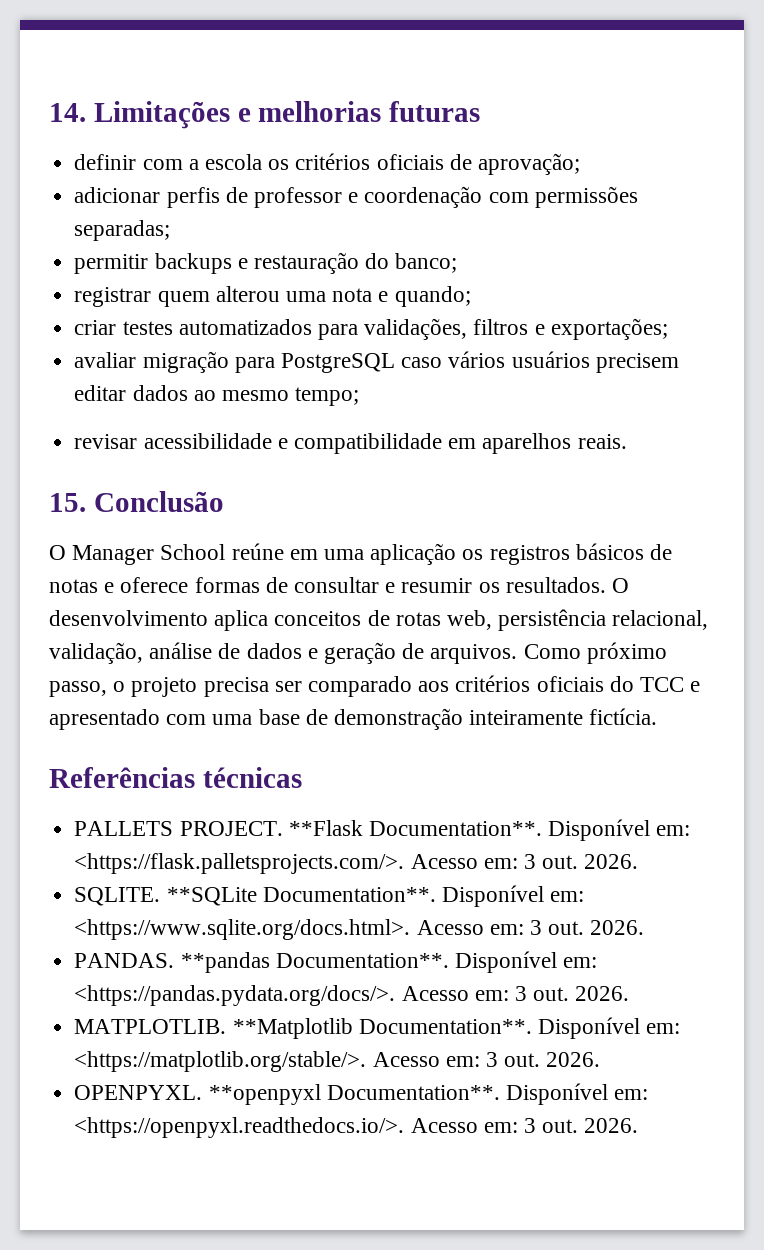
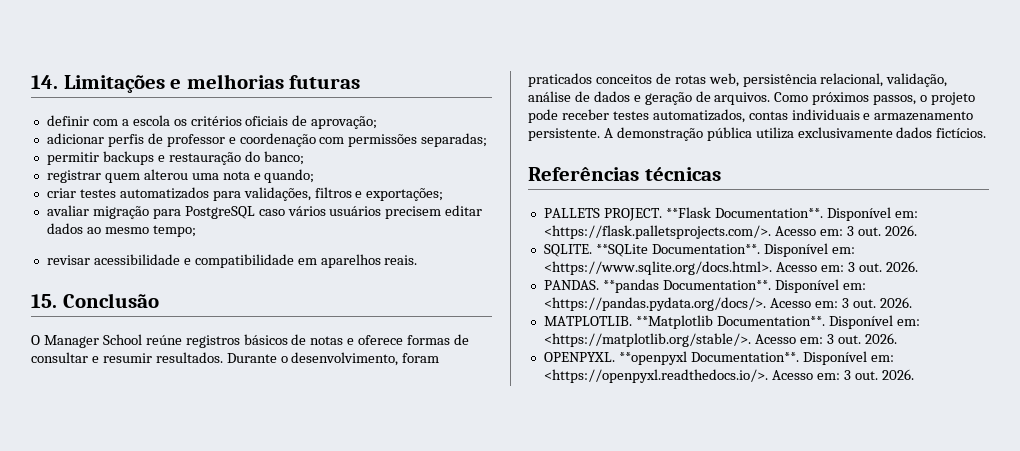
- O Manager School reúne em uma aplicação os registros básicos de notas e oferece formas de consultar e resumir os resultados. O desenvolvimento aplica conceitos de rotas web, persistência relacional, validação, análise de dados e geração de arquivos.
+ O Manager School reúne registros básicos de notas e oferece formas de consultar e resumir resultados. Durante o desenvolvimento, foram praticados conceitos de rotas web, persistência relacional, validação, análise de dados e geração de arquivos.
- Como próximo passo, o projeto precisa ser comparado aos critérios oficiais do TCC e apresentado com uma base de demonstração inteiramente fictícia.
+ Como próximos passos, o projeto pode receber testes automatizados, contas individuais e armazenamento persistente. A demonstração pública utiliza exclusivamente dados fictícios.

